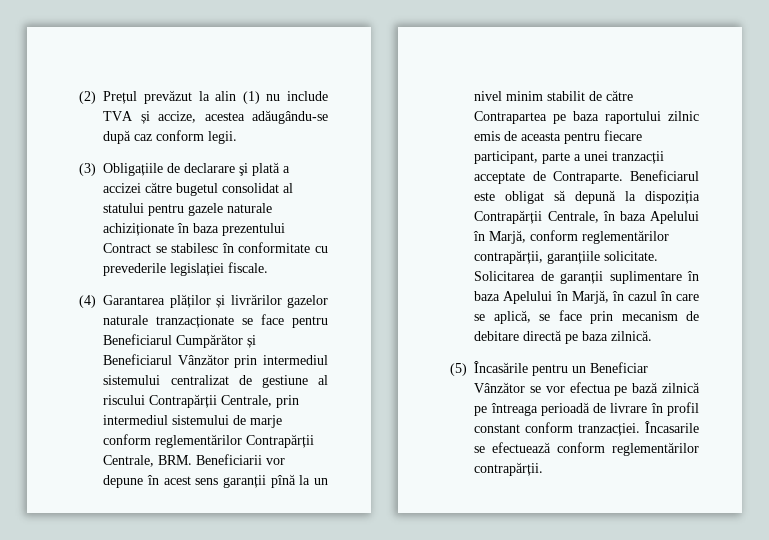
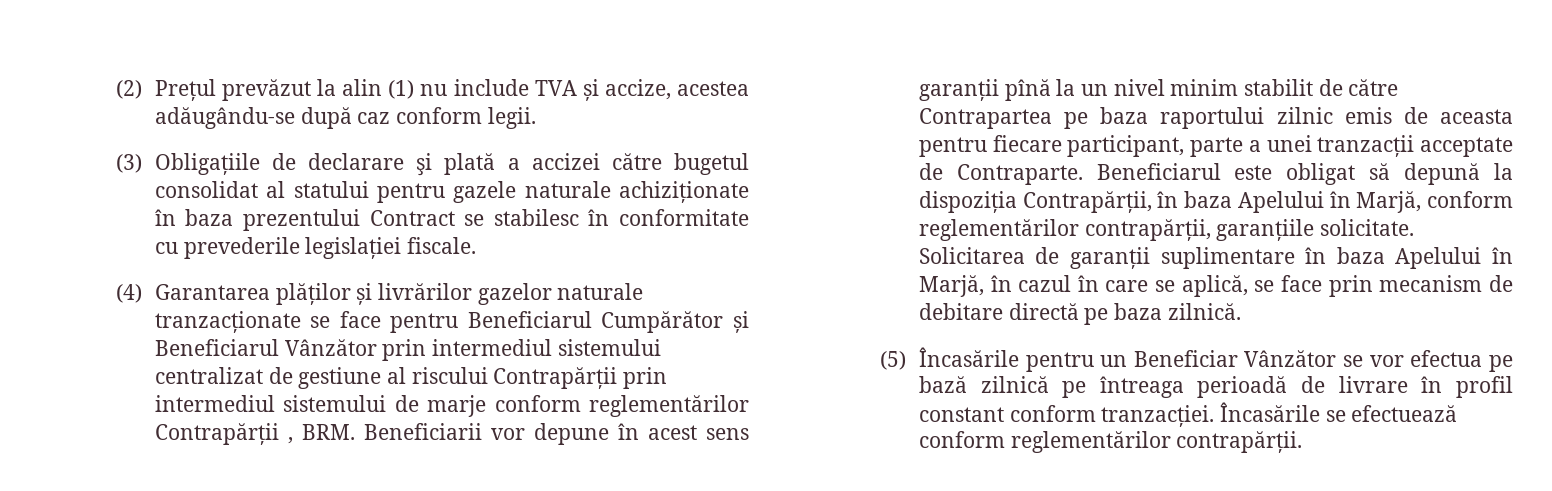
- (4) Garantarea plăților și livrărilor gazelor naturale tranzacționate se face pentru Beneficiarul Cumpărător și Beneficiarul Vânzător prin intermediul sistemului centralizat de gestiune al riscului Contrapărții Centrale, prin intermediul sistemului de marje conform reglementărilor Contrapărții Centrale, BRM. Beneficiarii vor depune în acest sens garanții pînă la un nivel minim stabilit de către Contrapartea pe baza raportului zilnic emis de aceasta pentru fiecare participant, parte a unei tranzacții acceptate de Contraparte.
+ (4) Garantarea plăților și livrărilor gazelor naturale tranzacționate se face pentru Beneficiarul Cumpărător și Beneficiarul Vânzător prin intermediul sistemului centralizat de gestiune al riscului Contrapărții prin intermediul sistemului de marje conform reglementărilor Contrapărții , BRM. Beneficiarii vor depune în acest sens garanții pînă la un nivel minim stabilit de către Contrapartea pe baza raportului zilnic emis de aceasta pentru fiecare participant, parte a unei tranzacții acceptate de Contraparte.
- Beneficiarul este obligat să depună la dispoziția Contrapărții Centrale, în baza Apelului în Marjă, conform reglementărilor contrapărții, garanțiile solicitate.
+ Beneficiarul este obligat să depună la dispoziția Contrapărții, în baza Apelului în Marjă, conform reglementărilor contrapărții, garanțiile solicitate.
- Încasarile se efectuează conform reglementărilor contrapărții.
+ Încasările se efectuează conform reglementărilor contrapărții.

